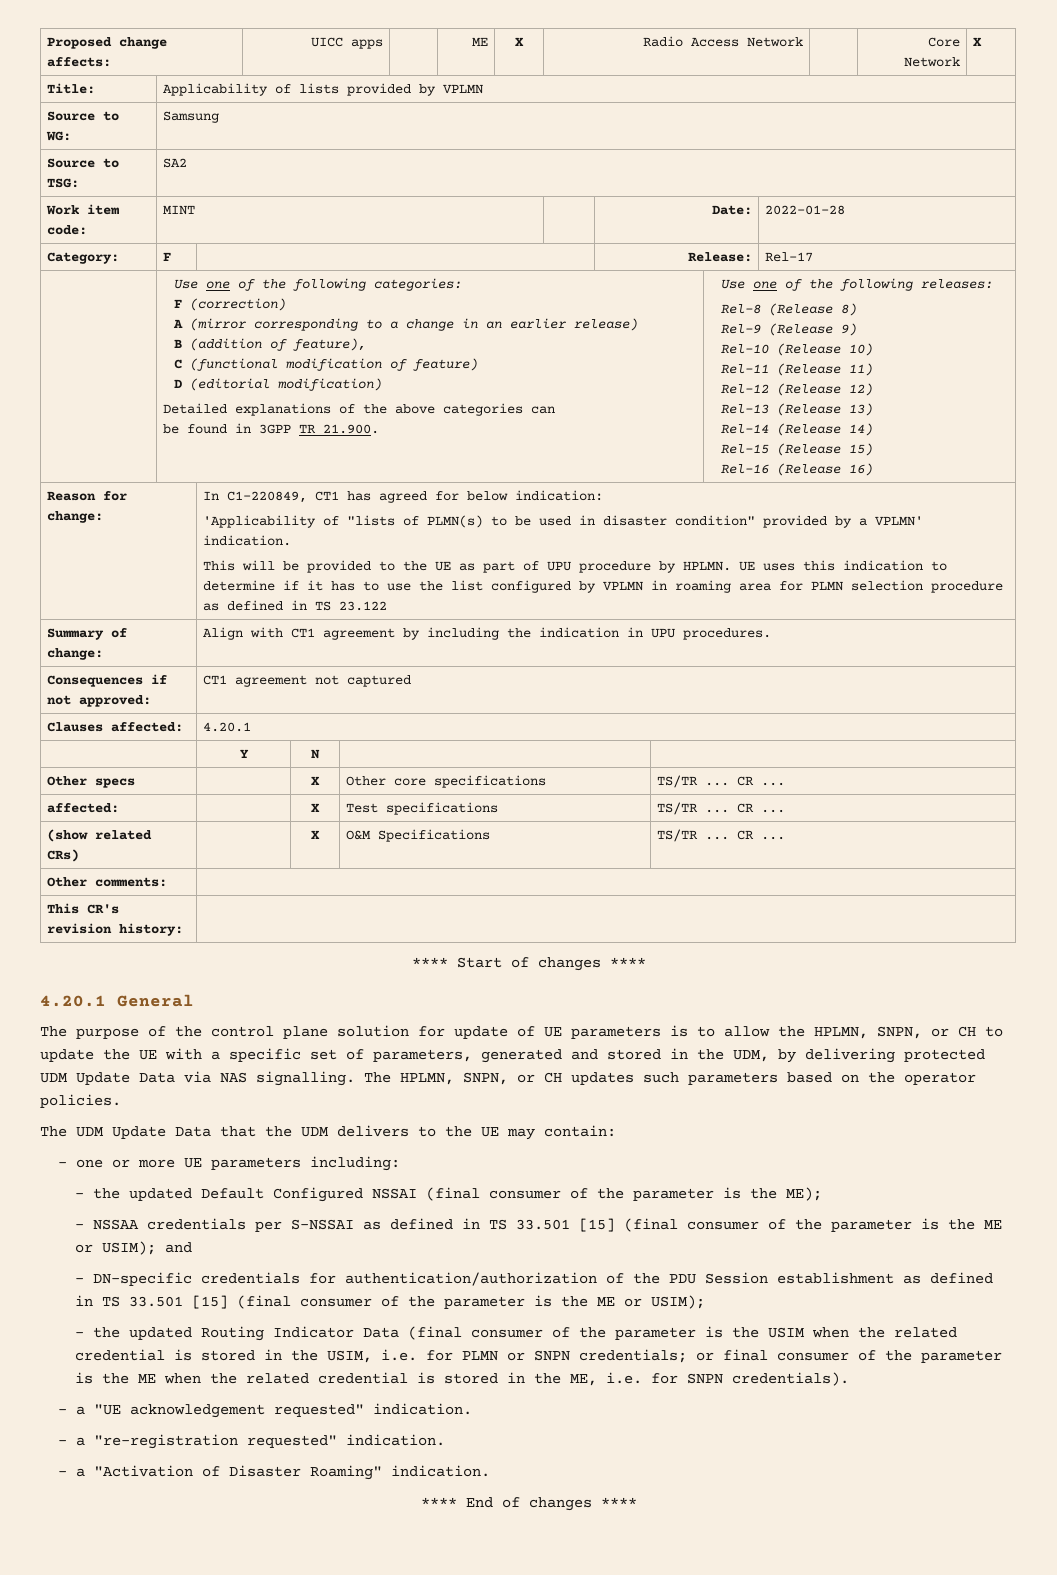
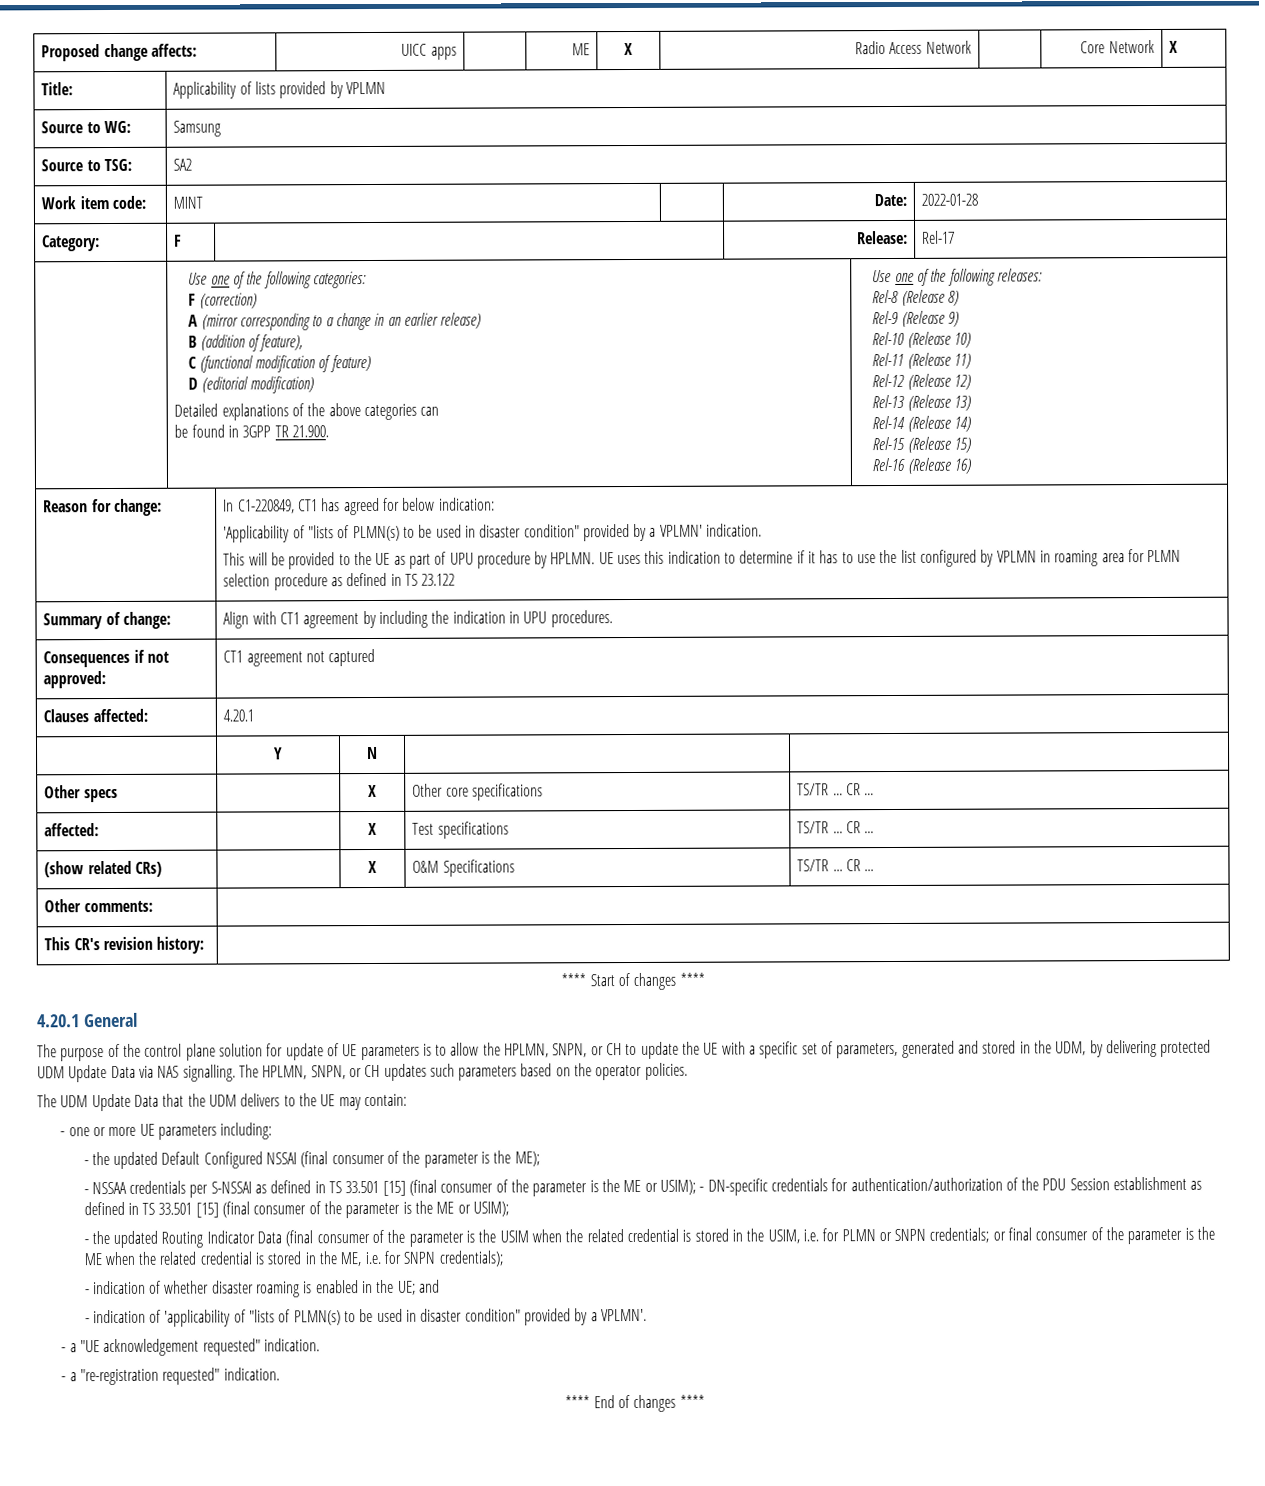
- - NSSAA credentials per S-NSSAI as defined in TS 33.501 [15] (final consumer of the parameter is the ME or USIM); and
- - DN-specific credentials for authentication/authorization of the PDU Session establishment as defined in TS 33.501 [15] (final consumer of the parameter is the ME or USIM);
+ - NSSAA credentials per S-NSSAI as defined in TS 33.501 [15] (final consumer of the parameter is the ME or USIM); - DN-specific credentials for authentication/authorization of the PDU Session establishment as defined in TS 33.501 [15] (final consumer of the parameter is the ME or USIM);
- - the updated Routing Indicator Data (final consumer of the parameter is the USIM when the related credential is stored in the USIM, i.e. for PLMN or SNPN credentials; or final consumer of the parameter is the ME when the related credential is stored in the ME, i.e. for SNPN credentials).
+ - the updated Routing Indicator Data (final consumer of the parameter is the USIM when the related credential is stored in the USIM, i.e. for PLMN or SNPN credentials; or final consumer of the parameter is the ME when the related credential is stored in the ME, i.e. for SNPN credentials);
+ - indication of whether disaster roaming is enabled in the UE; and
+ - indication of 'applicability of "lists of PLMN(s) to be used in disaster condition" provided by a VPLMN'.
- - a "Activation of Disaster Roaming" indication.

